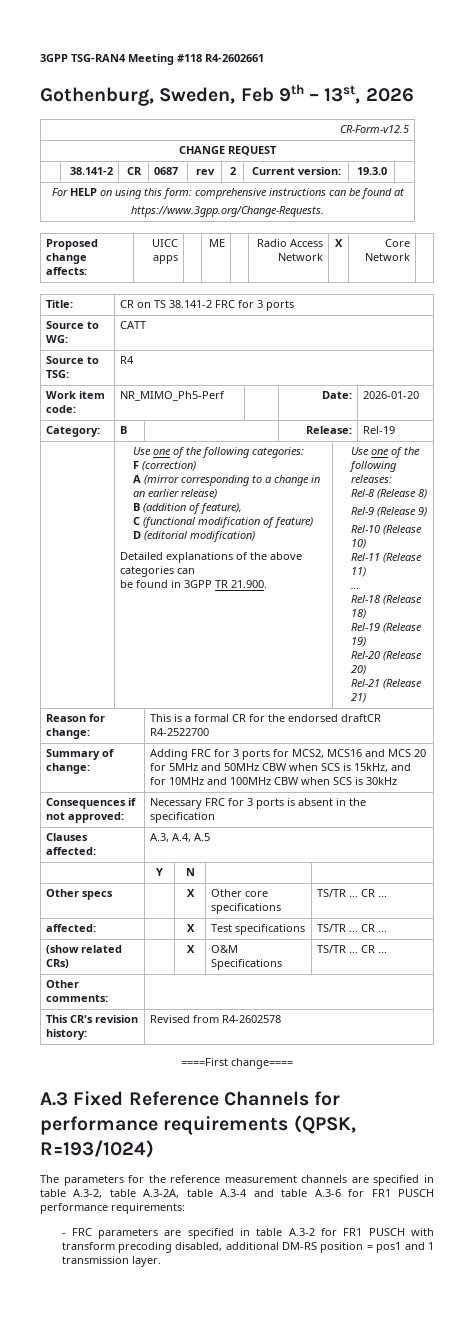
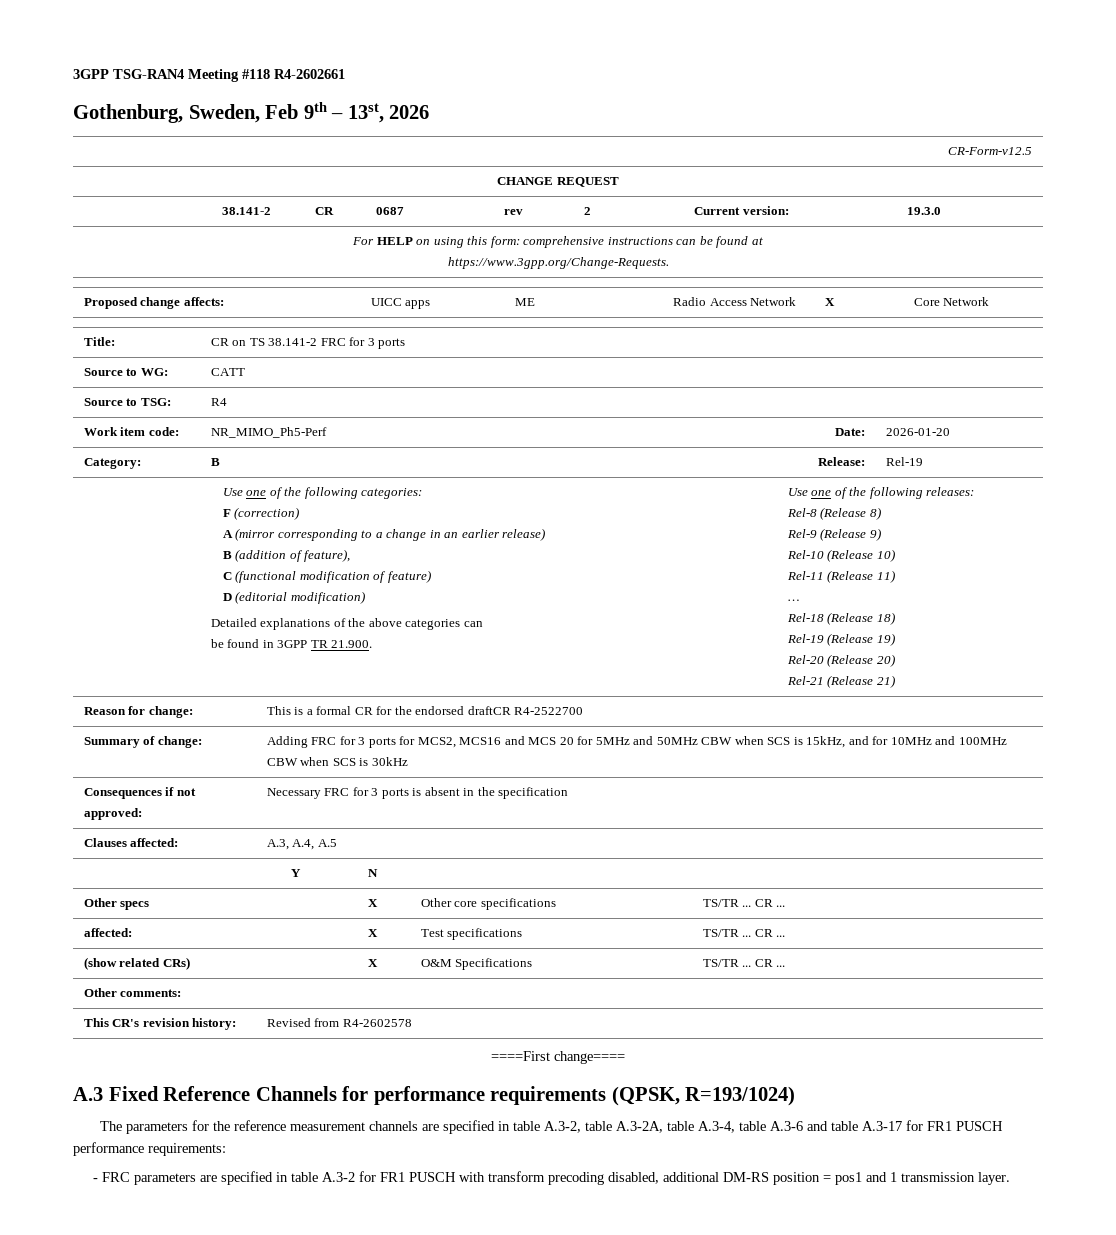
- The parameters for the reference measurement channels are specified in table A.3-2, table A.3-2A, table A.3-4 and table A.3-6 for FR1 PUSCH performance requirements:
+ The parameters for the reference measurement channels are specified in table A.3-2, table A.3-2A, table A.3-4, table A.3-6 and table A.3-17 for FR1 PUSCH performance requirements:

